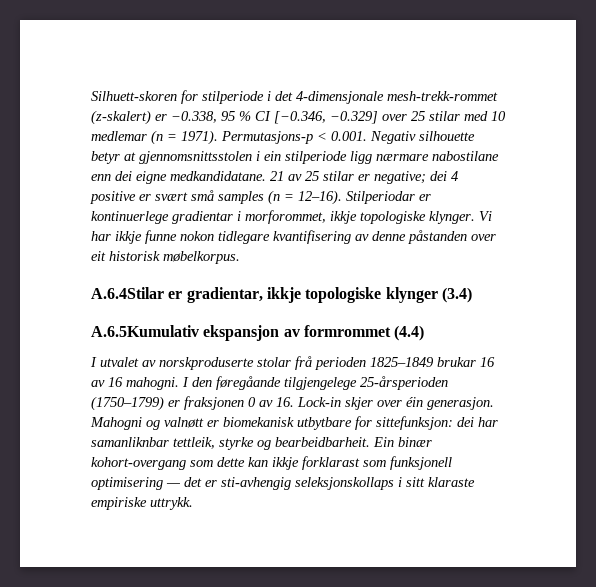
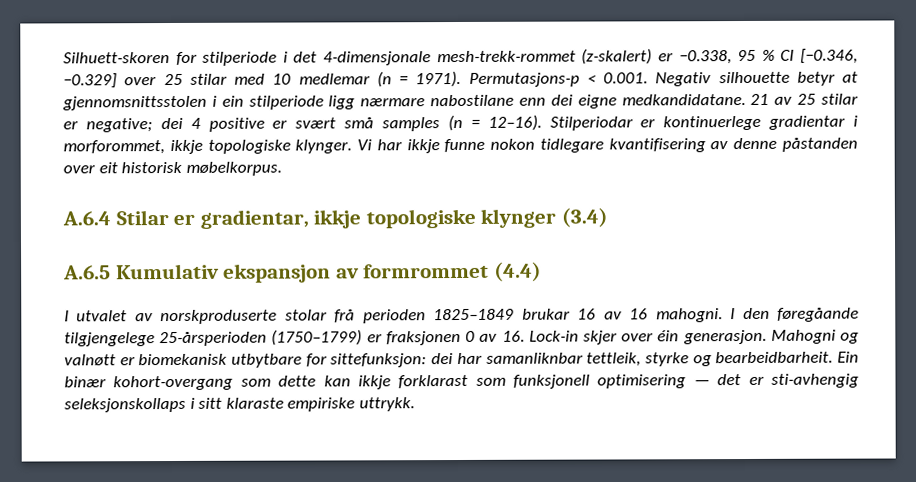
- A.6.4Stilar er gradientar, ikkje topologiske klynger (3.4)
+ A.6.4 Stilar er gradientar, ikkje topologiske klynger (3.4)
- A.6.5Kumulativ ekspansjon av formrommet (4.4)
+ A.6.5 Kumulativ ekspansjon av formrommet (4.4)

